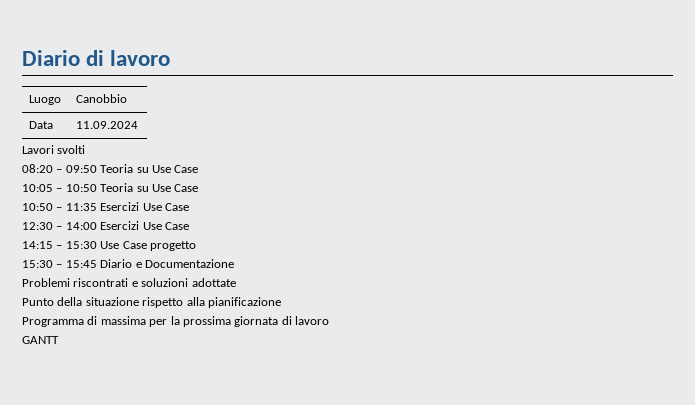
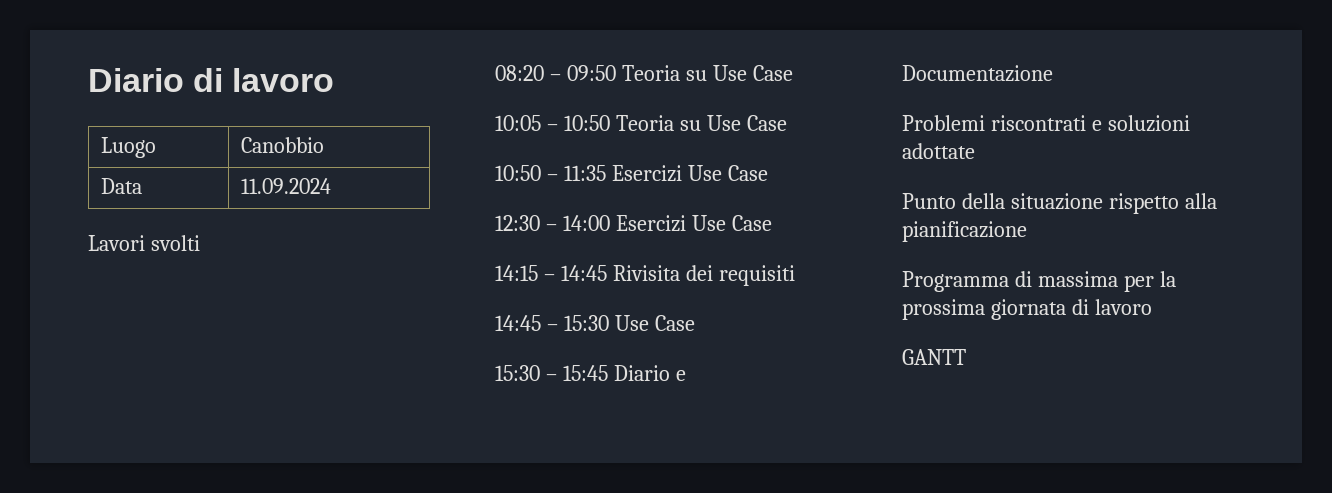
- 14:15 – 15:30 Use Case progetto
+ 14:15 – 14:45 Rivisita dei requisiti
+ 14:45 – 15:30 Use Case

